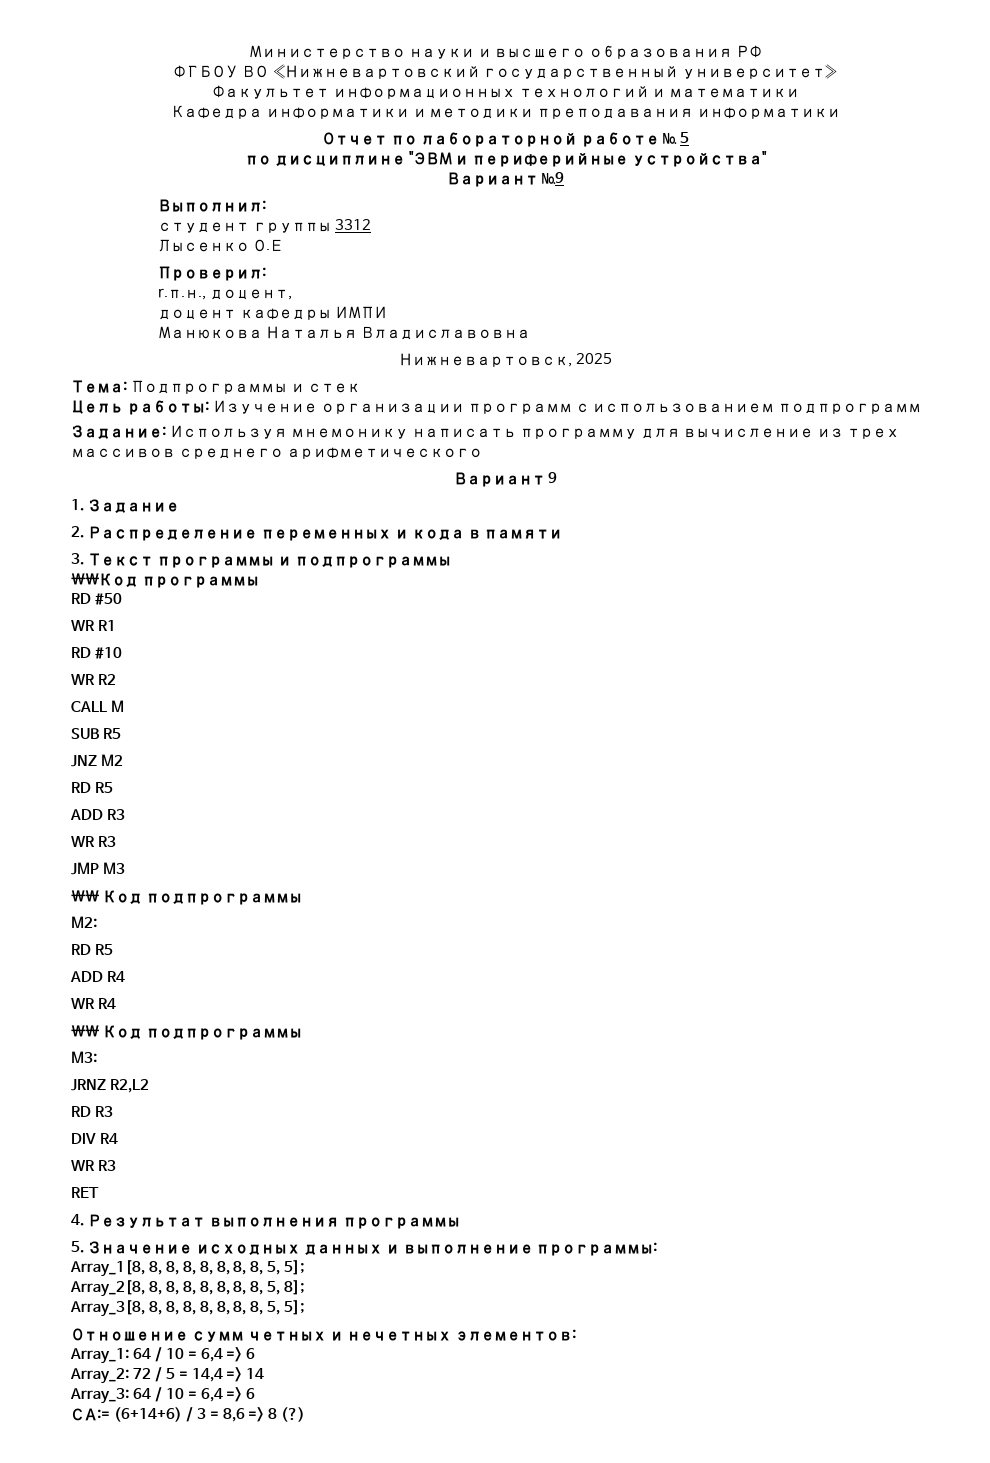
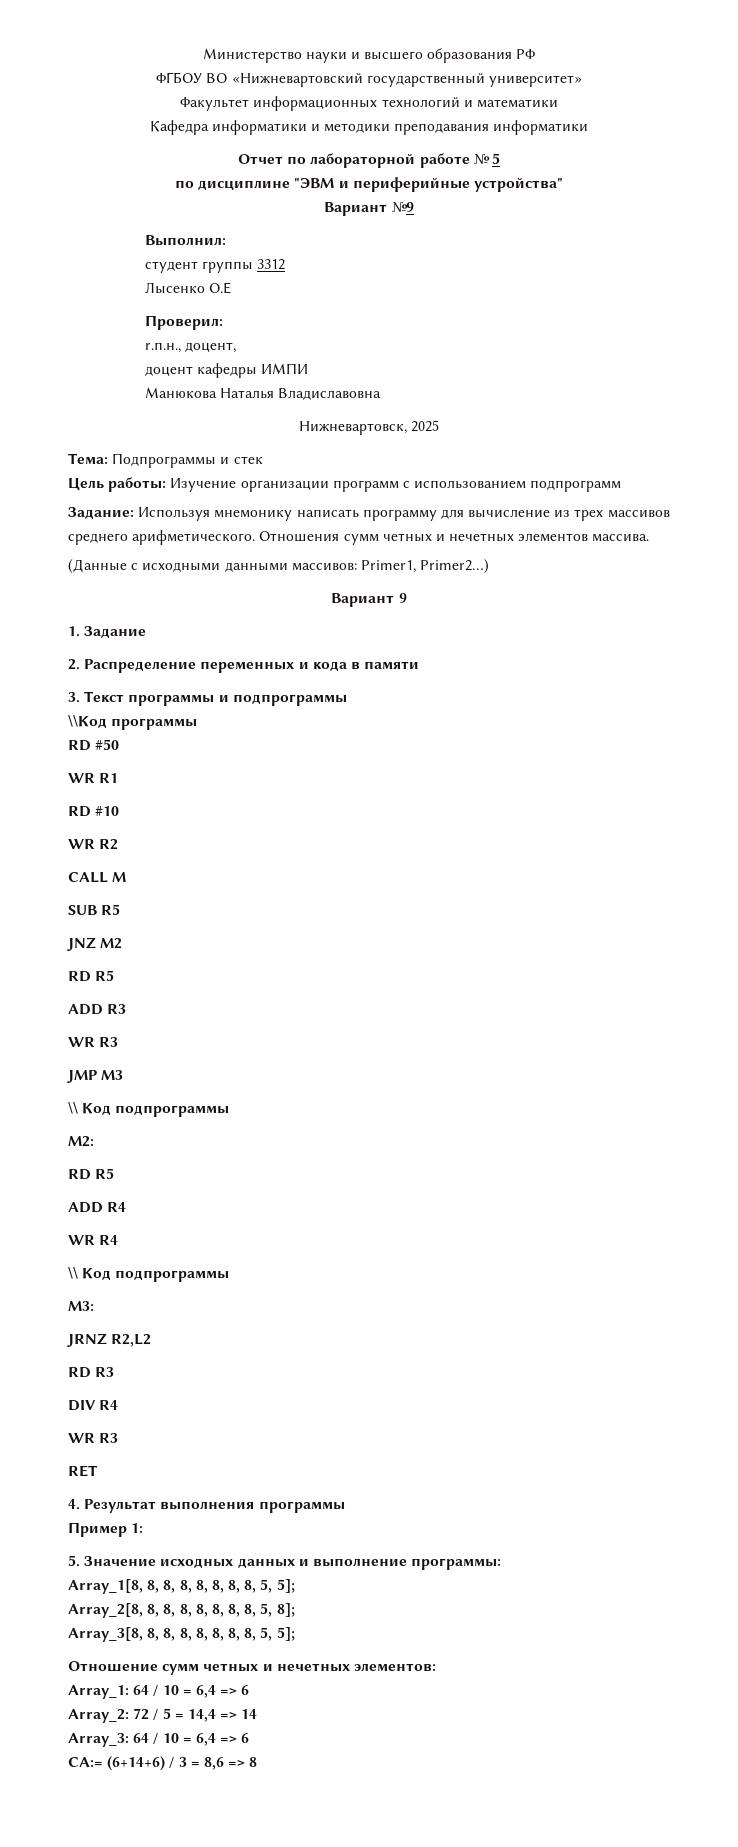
- Задание: Используя мнемонику написать программу для вычисление из трех массивов среднего арифметического
+ Задание: Используя мнемонику написать программу для вычисление из трех массивов среднего арифметического. Отношения сумм четных и нечетных элементов массива.
+ (Данные с исходными данными массивов: Primer1, Primer2…)
+ Пример 1:
- СА:= (6+14+6) / 3 = 8,6 => 8 (?)
+ СА:= (6+14+6) / 3 = 8,6 => 8

